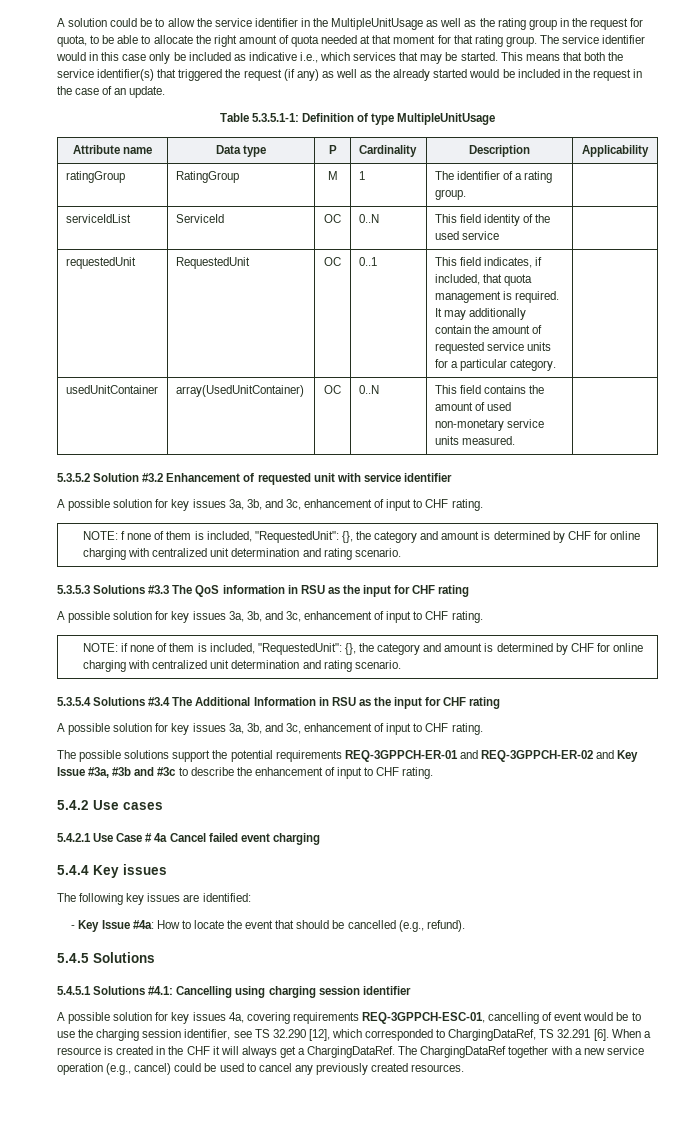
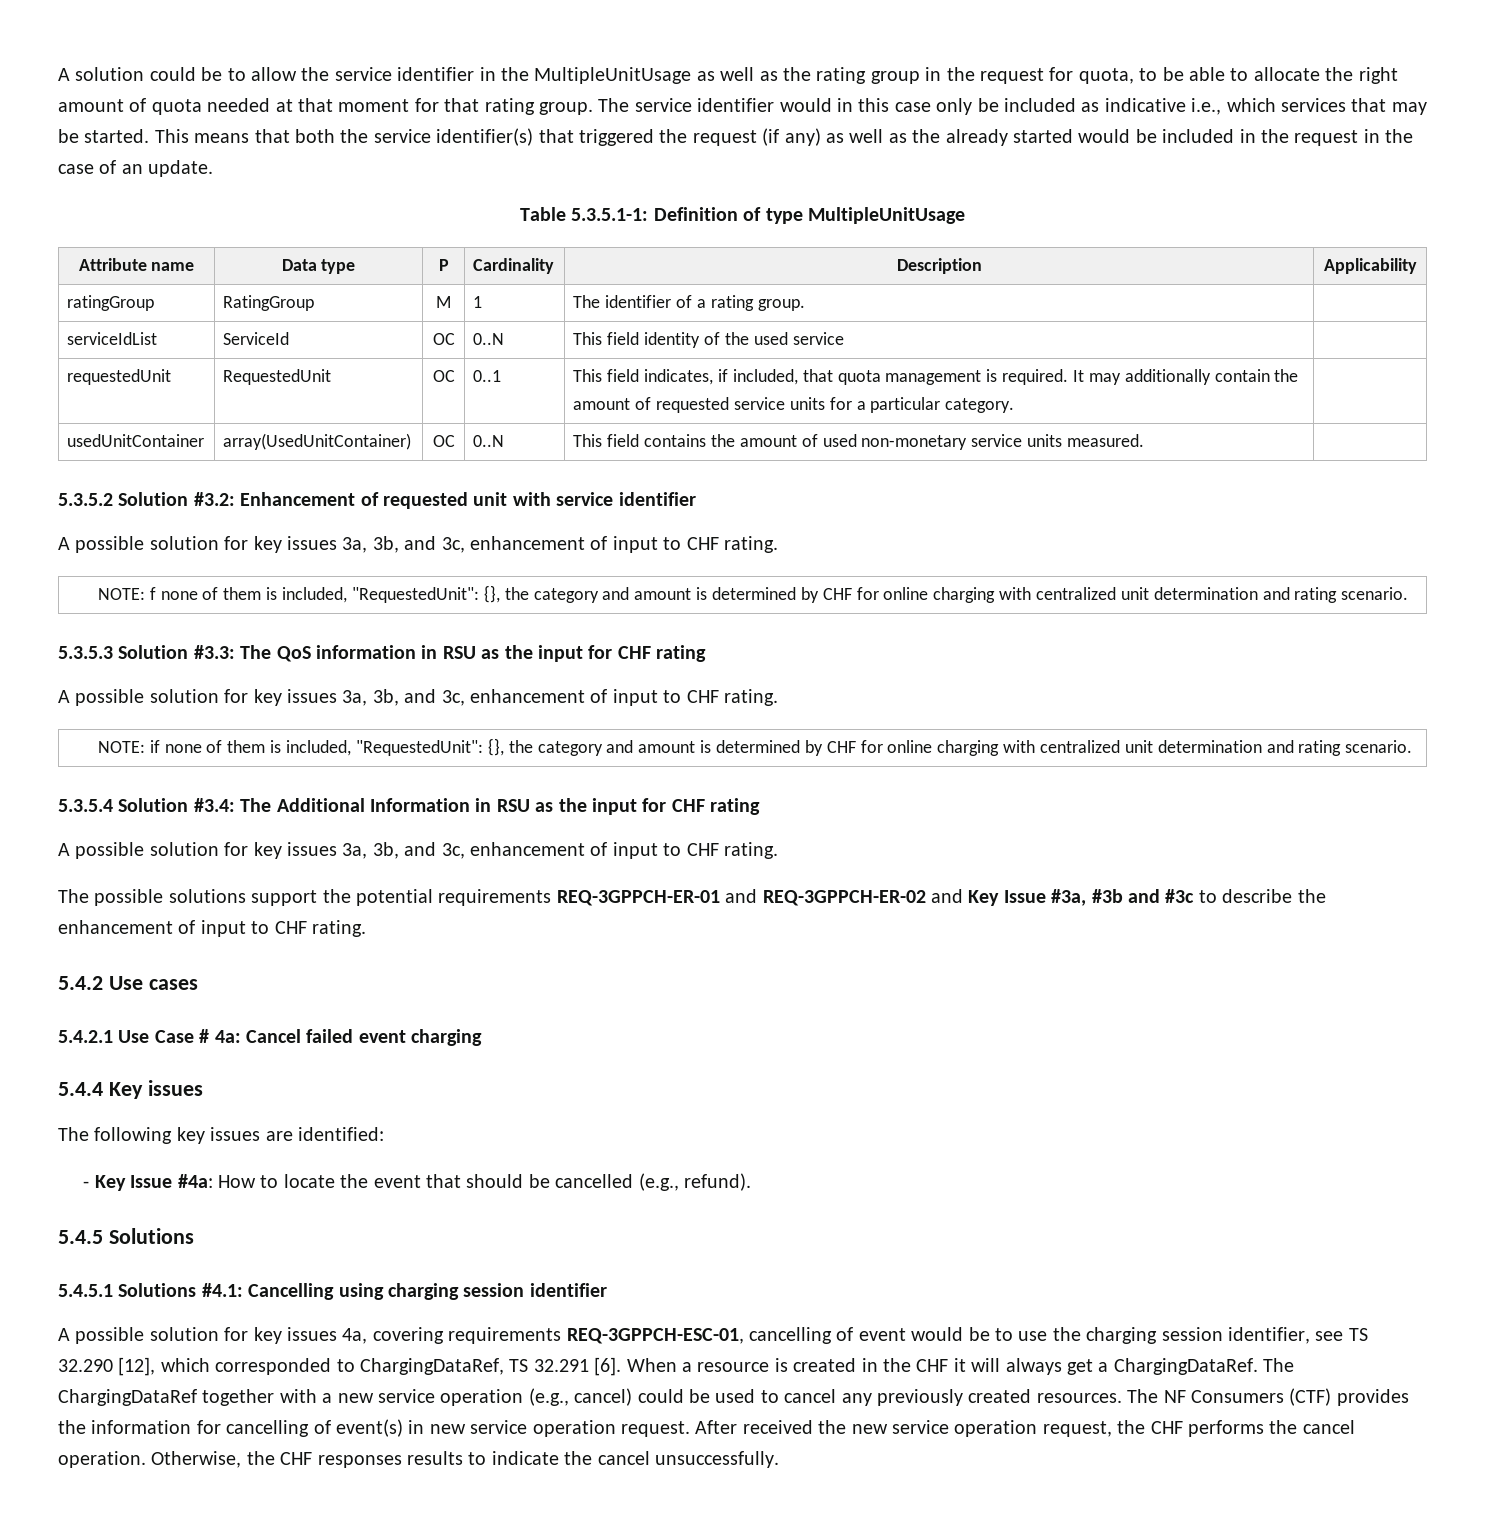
- 5.3.5.2 Solution #3.2 Enhancement of requested unit with service identifier
+ 5.3.5.2 Solution #3.2: Enhancement of requested unit with service identifier
- 5.3.5.3 Solutions #3.3 The QoS information in RSU as the input for CHF rating
+ 5.3.5.3 Solution #3.3: The QoS information in RSU as the input for CHF rating
- 5.3.5.4 Solutions #3.4 The Additional Information in RSU as the input for CHF rating
+ 5.3.5.4 Solution #3.4: The Additional Information in RSU as the input for CHF rating
- 5.4.2.1 Use Case # 4a Cancel failed event charging
+ 5.4.2.1 Use Case # 4a: Cancel failed event charging
+ The NF Consumers (CTF) provides the information for cancelling of event(s) in new service operation request. After received the new service operation request, the CHF performs the cancel operation. Otherwise, the CHF responses results to indicate the cancel unsuccessfully.

